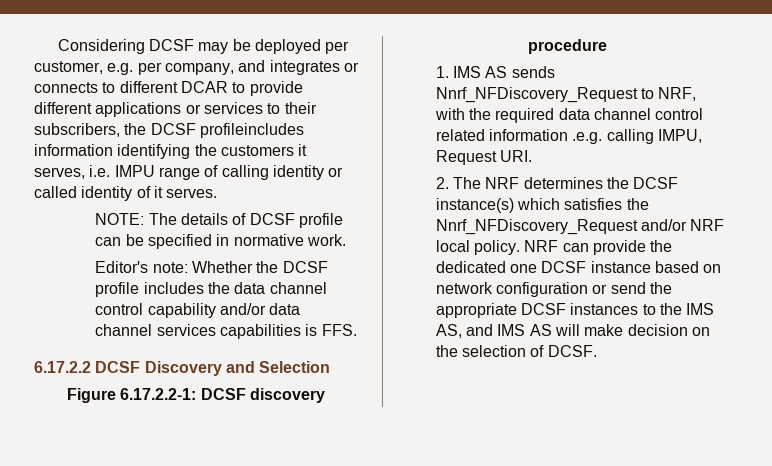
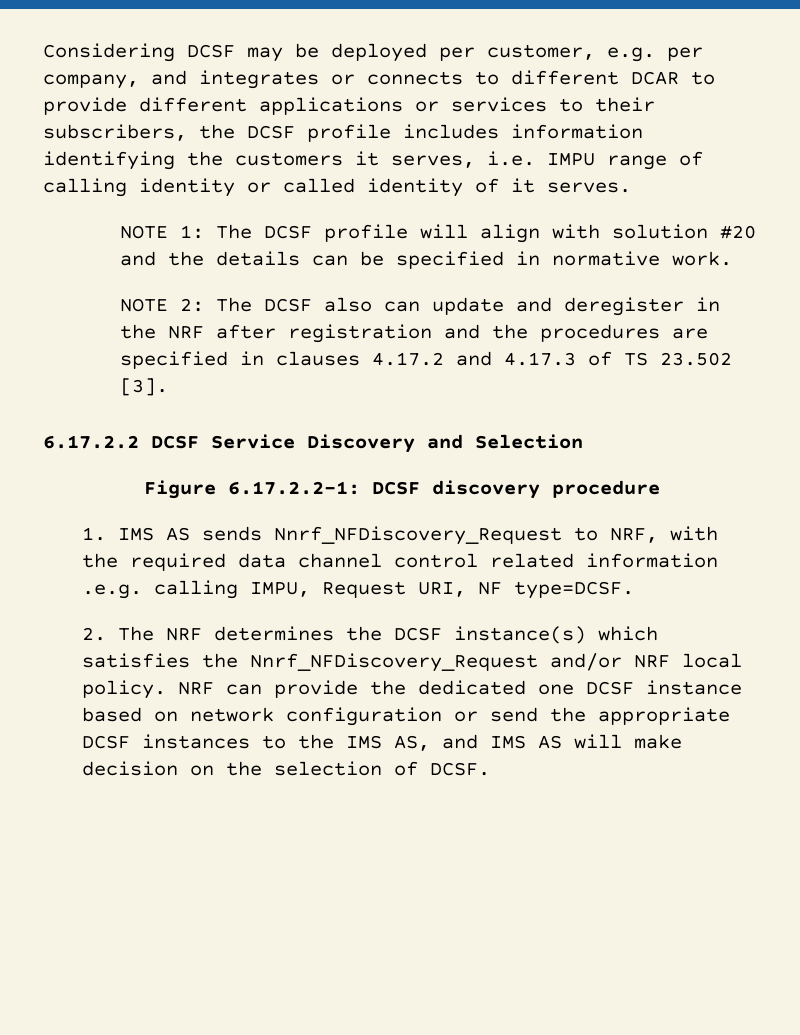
- Considering DCSF may be deployed per customer, e.g. per company, and integrates or connects to different DCAR to provide different applications or services to their subscribers, the DCSF profileincludes information identifying the customers it serves, i.e. IMPU range of calling identity or called identity of it serves.
+ Considering DCSF may be deployed per customer, e.g. per company, and integrates or connects to different DCAR to provide different applications or services to their subscribers, the DCSF profile includes information identifying the customers it serves, i.e. IMPU range of calling identity or called identity of it serves.
- NOTE: The details of DCSF profile can be specified in normative work.
+ NOTE 1: The DCSF profile will align with solution #20 and the details can be specified in normative work.
- Editor's note: Whether the DCSF profile includes the data channel control capability and/or data channel services capabilities is FFS.
+ NOTE 2: The DCSF also can update and deregister in the NRF after registration and the procedures are specified in clauses 4.17.2 and 4.17.3 of TS 23.502 [3].
- 6.17.2.2 DCSF Discovery and Selection
+ 6.17.2.2 DCSF Service Discovery and Selection
- 1. IMS AS sends Nnrf_NFDiscovery_Request to NRF, with the required data channel control related information .e.g. calling IMPU, Request URI.
+ 1. IMS AS sends Nnrf_NFDiscovery_Request to NRF, with the required data channel control related information .e.g. calling IMPU, Request URI, NF type=DCSF.

